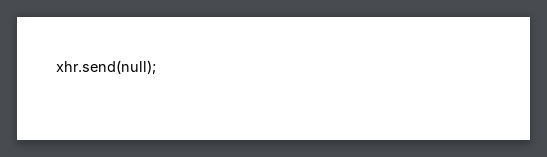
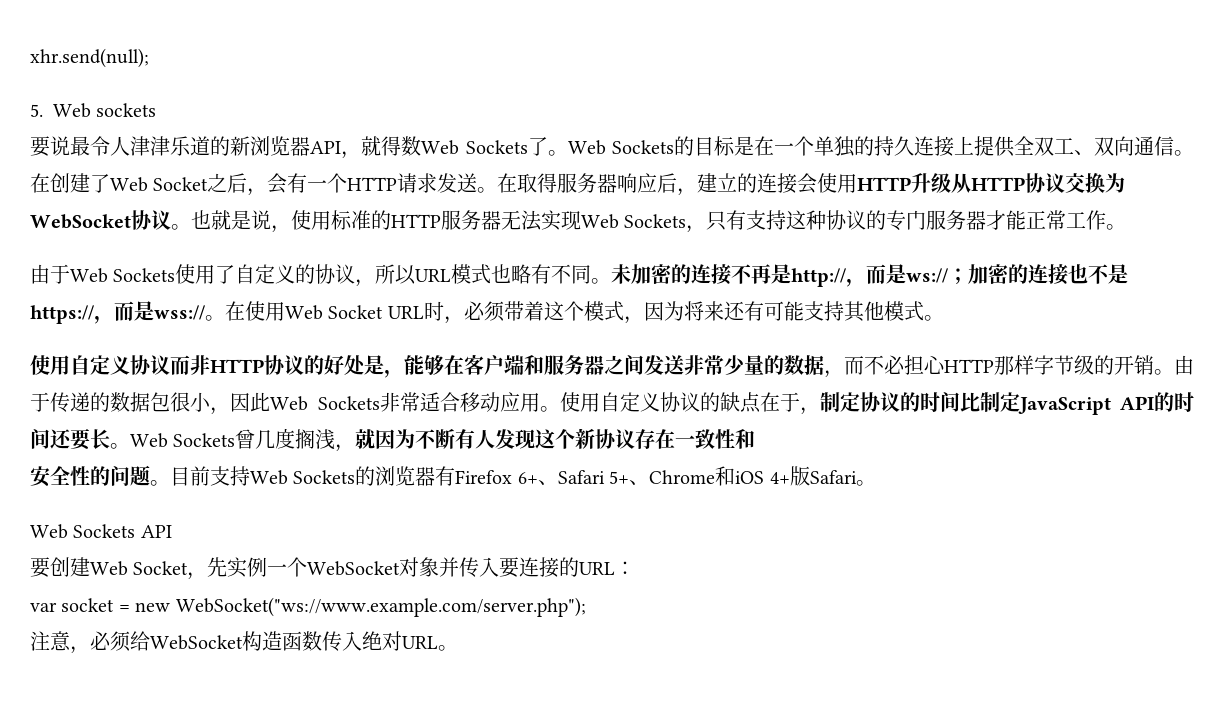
+ 5. Web sockets
+ 要说最令人津津乐道的新浏览器API，就得数Web Sockets了。Web Sockets的目标是在一个单独的持久连接上提供全双工、双向通信。在创建了Web Socket之后，会有一个HTTP请求发送。在取得服务器响应后，建立的连接会使用HTTP升级从HTTP协议交换为WebSocket协议。也就是说，使用标准的HTTP服务器无法实现Web Sockets，只有支持这种协议的专门服务器才能正常工作。
+ 由于Web Sockets使用了自定义的协议，所以URL模式也略有不同。未加密的连接不再是http://，而是ws://；加密的连接也不是https://，而是wss://。在使用Web Socket URL时，必须带着这个模式，因为将来还有可能支持其他模式。
+ 使用自定义协议而非HTTP协议的好处是，能够在客户端和服务器之间发送非常少量的数据，而不必担心HTTP那样字节级的开销。由于传递的数据包很小，因此Web Sockets非常适合移动应用。使用自定义协议的缺点在于，制定协议的时间比制定JavaScript API的时间还要长。Web Sockets曾几度搁浅，就因为不断有人发现这个新协议存在一致性和
+ 安全性的问题。目前支持Web Sockets的浏览器有Firefox 6+、Safari 5+、Chrome和iOS 4+版Safari。
+ Web Sockets API
+ 要创建Web Socket，先实例一个WebSocket对象并传入要连接的URL：
+ var socket = new WebSocket("ws://www.example.com/server.php");
+ 注意，必须给WebSocket构造函数传入绝对URL。

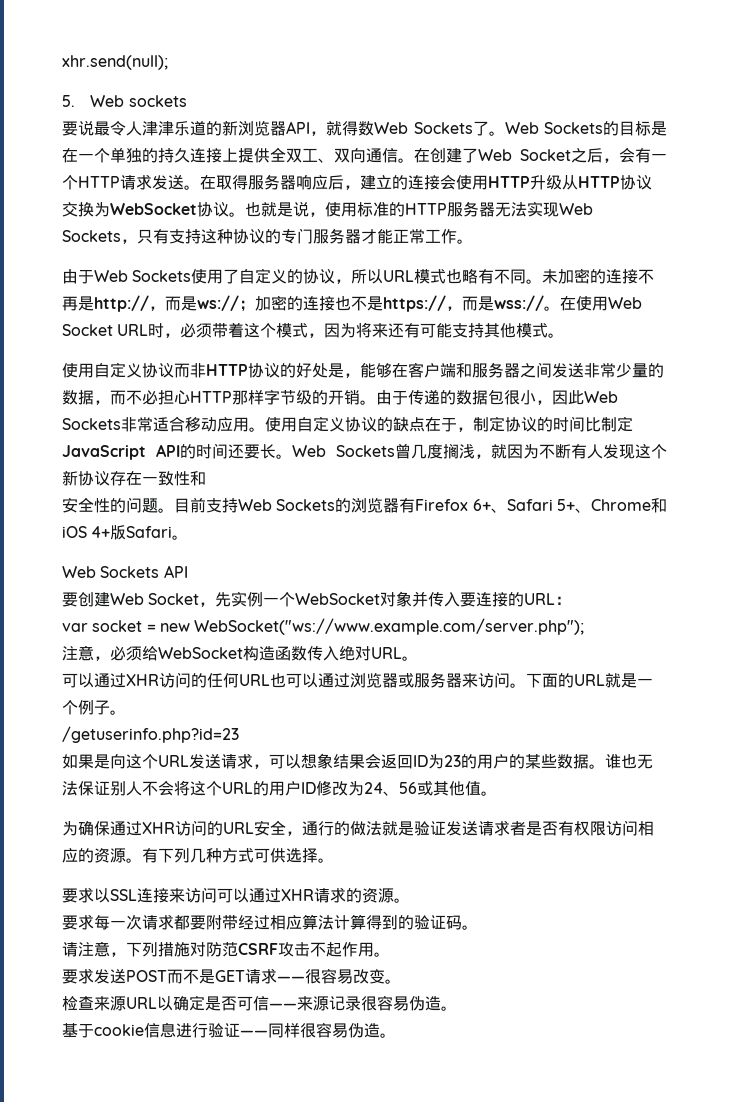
+ 可以通过XHR访问的任何URL也可以通过浏览器或服务器来访问。下面的URL就是一个例子。
+ /getuserinfo.php?id=23
+ 如果是向这个URL发送请求，可以想象结果会返回ID为23的用户的某些数据。谁也无法保证别人不会将这个URL的用户ID修改为24、56或其他值。
+ 为确保通过XHR访问的URL安全，通行的做法就是验证发送请求者是否有权限访问相应的资源。有下列几种方式可供选择。
+ 要求以SSL连接来访问可以通过XHR请求的资源。
+ 要求每一次请求都要附带经过相应算法计算得到的验证码。
+ 请注意，下列措施对防范CSRF攻击不起作用。
+ 要求发送POST而不是GET请求——很容易改变。
+ 检查来源URL以确定是否可信——来源记录很容易伪造。
+ 基于cookie信息进行验证——同样很容易伪造。

